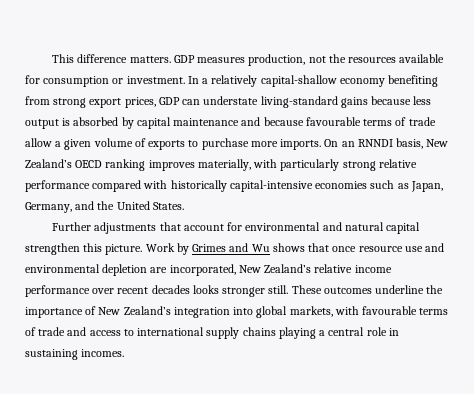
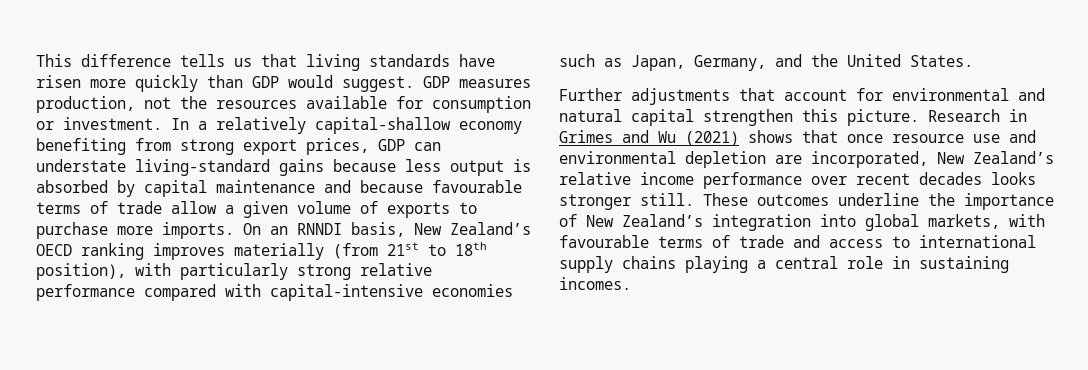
- This difference matters.
+ This difference tells us that living standards have risen more quickly than GDP would suggest.
- On an RNNDI basis, New Zealand’s OECD ranking improves materially, with particularly strong relative performance compared with historically capital-intensive economies such as Japan, Germany, and the United States.
+ On an RNNDI basis, New Zealand’s OECD ranking improves materially (from 21st to 18th position), with particularly strong relative performance compared with capital-intensive economies such as Japan, Germany, and the United States.
- Work by Grimes and Wu shows that once resource use and environmental depletion are incorporated, New Zealand’s relative income performance over recent decades looks stronger still.
+ Research in Grimes and Wu (2021) shows that once resource use and environmental depletion are incorporated, New Zealand’s relative income performance over recent decades looks stronger still.

